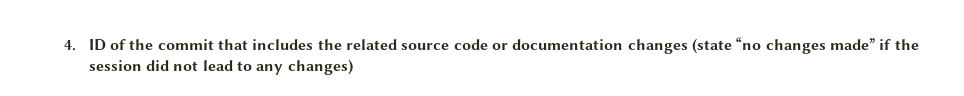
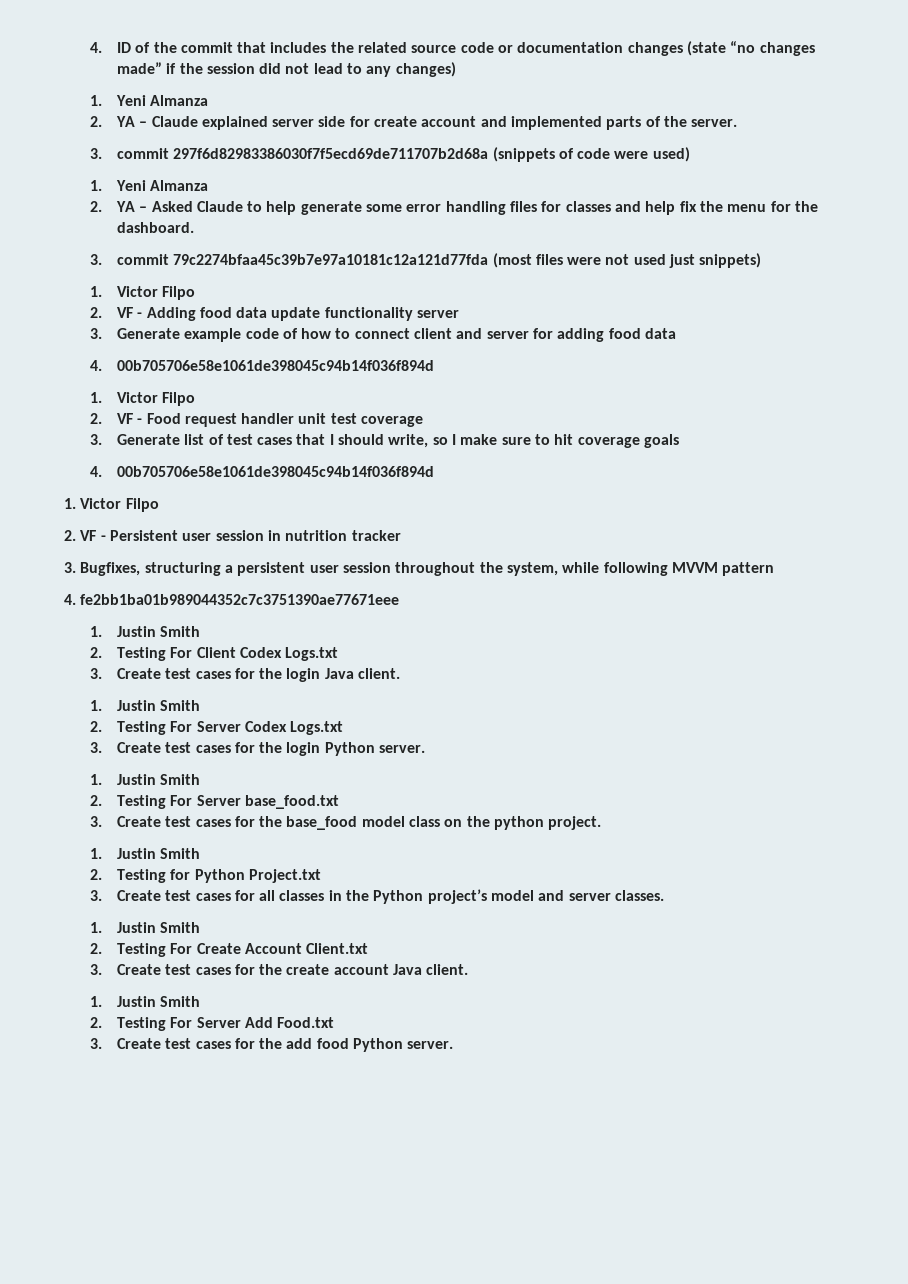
  4. ID of the commit that includes the related source code or documentation changes (state “no changes made” if the session did not lead to any changes)
+ 1. Yeni Almanza
+ 2. YA – Claude explained server side for create account and implemented parts of the server.
+ 3. commit 297f6d82983386030f7f5ecd69de711707b2d68a (snippets of code were used)
+ 1. Yeni Almanza
+ 2. YA – Asked Claude to help generate some error handling files for classes and help fix the menu for the dashboard.
+ 3. commit 79c2274bfaa45c39b7e97a10181c12a121d77fda (most files were not used just snippets)
+ 1. Victor Filpo
+ 2. VF - Adding food data update functionality server
+ 3. Generate example code of how to connect client and server for adding food data
+ 4. 00b705706e58e1061de398045c94b14f036f894d
+ 1. Victor Filpo
+ 2. VF - Food request handler unit test coverage
+ 3. Generate list of test cases that I should write, so I make sure to hit coverage goals
+ 4. 00b705706e58e1061de398045c94b14f036f894d
+ 1. Victor Filpo
+ 2. VF - Persistent user session in nutrition tracker
+ 3. Bugfixes, structuring a persistent user session throughout the system, while following MVVM pattern
+ 4. fe2bb1ba01b989044352c7c3751390ae77671eee
+ 1. Justin Smith
+ 2. Testing For Client Codex Logs.txt
+ 3. Create test cases for the login Java client.
+ 1. Justin Smith
+ 2. Testing For Server Codex Logs.txt
+ 3. Create test cases for the login Python server.
+ 1. Justin Smith
+ 2. Testing For Server base_food.txt
+ 3. Create test cases for the base_food model class on the python project.
+ 1. Justin Smith
+ 2. Testing for Python Project.txt
+ 3. Create test cases for all classes in the Python project’s model and server classes.
+ 1. Justin Smith
+ 2. Testing For Create Account Client.txt
+ 3. Create test cases for the create account Java client.
+ 1. Justin Smith
+ 2. Testing For Server Add Food.txt
+ 3. Create test cases for the add food Python server.

